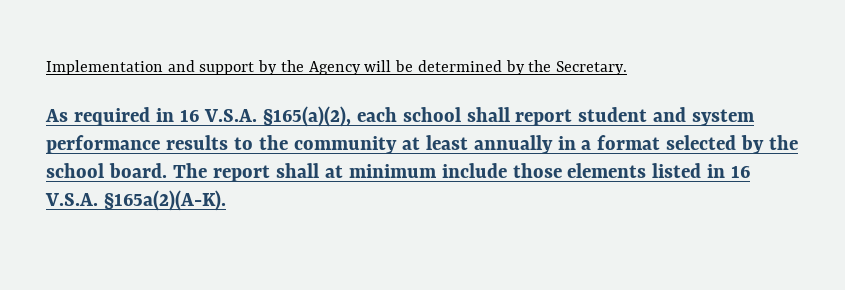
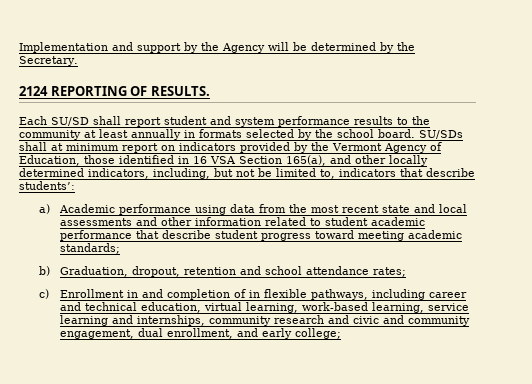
- As required in 16 V.S.A. §165(a)(2), each school shall report student and system performance results to the community at least annually in a format selected by the school board.
+ 2124 REPORTING OF RESULTS.
+ Each SU/SD shall report student and system performance results to the community at least annually in formats selected by the school board.
- The report shall at minimum include those elements listed in 16 V.S.A. §165a(2)(A-K).
+ SU/SDs shall at minimum report on indicators provided by the Vermont Agency of Education, those identified in 16 VSA Section 165(a), and other locally determined indicators, including, but not be limited to, indicators that describe students’:
+ a) Academic performance using data from the most recent state and local assessments and other information related to student academic performance that describe student progress toward meeting academic standards;
+ b) Graduation, dropout, retention and school attendance rates;
+ c) Enrollment in and completion of in flexible pathways, including career and technical education, virtual learning, work-based learning, service learning and internships, community research and civic and community engagement, dual enrollment, and early college;

